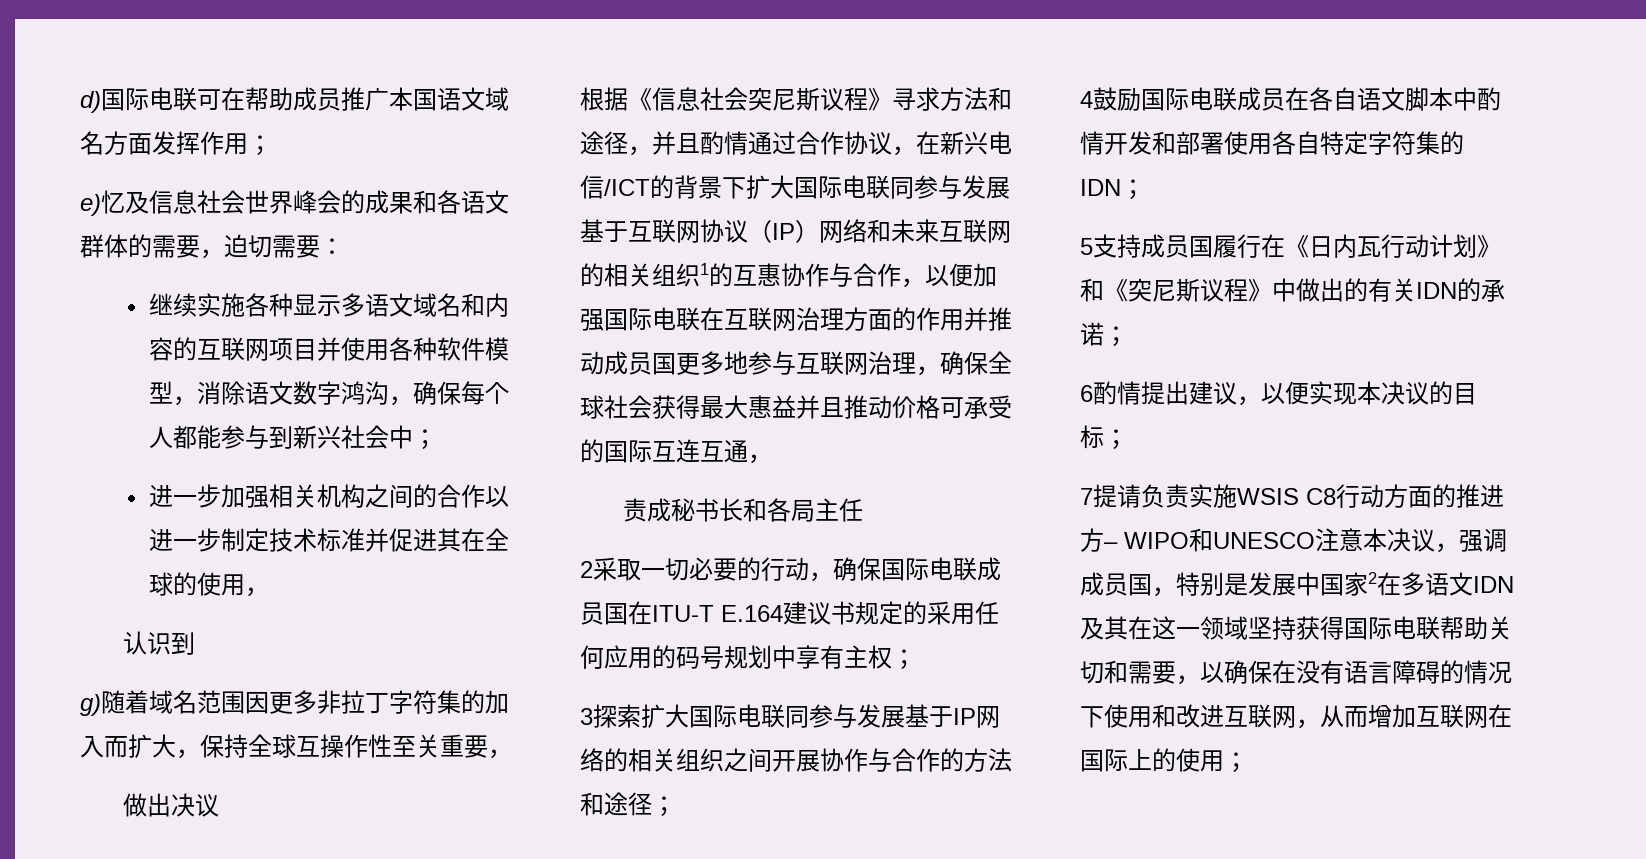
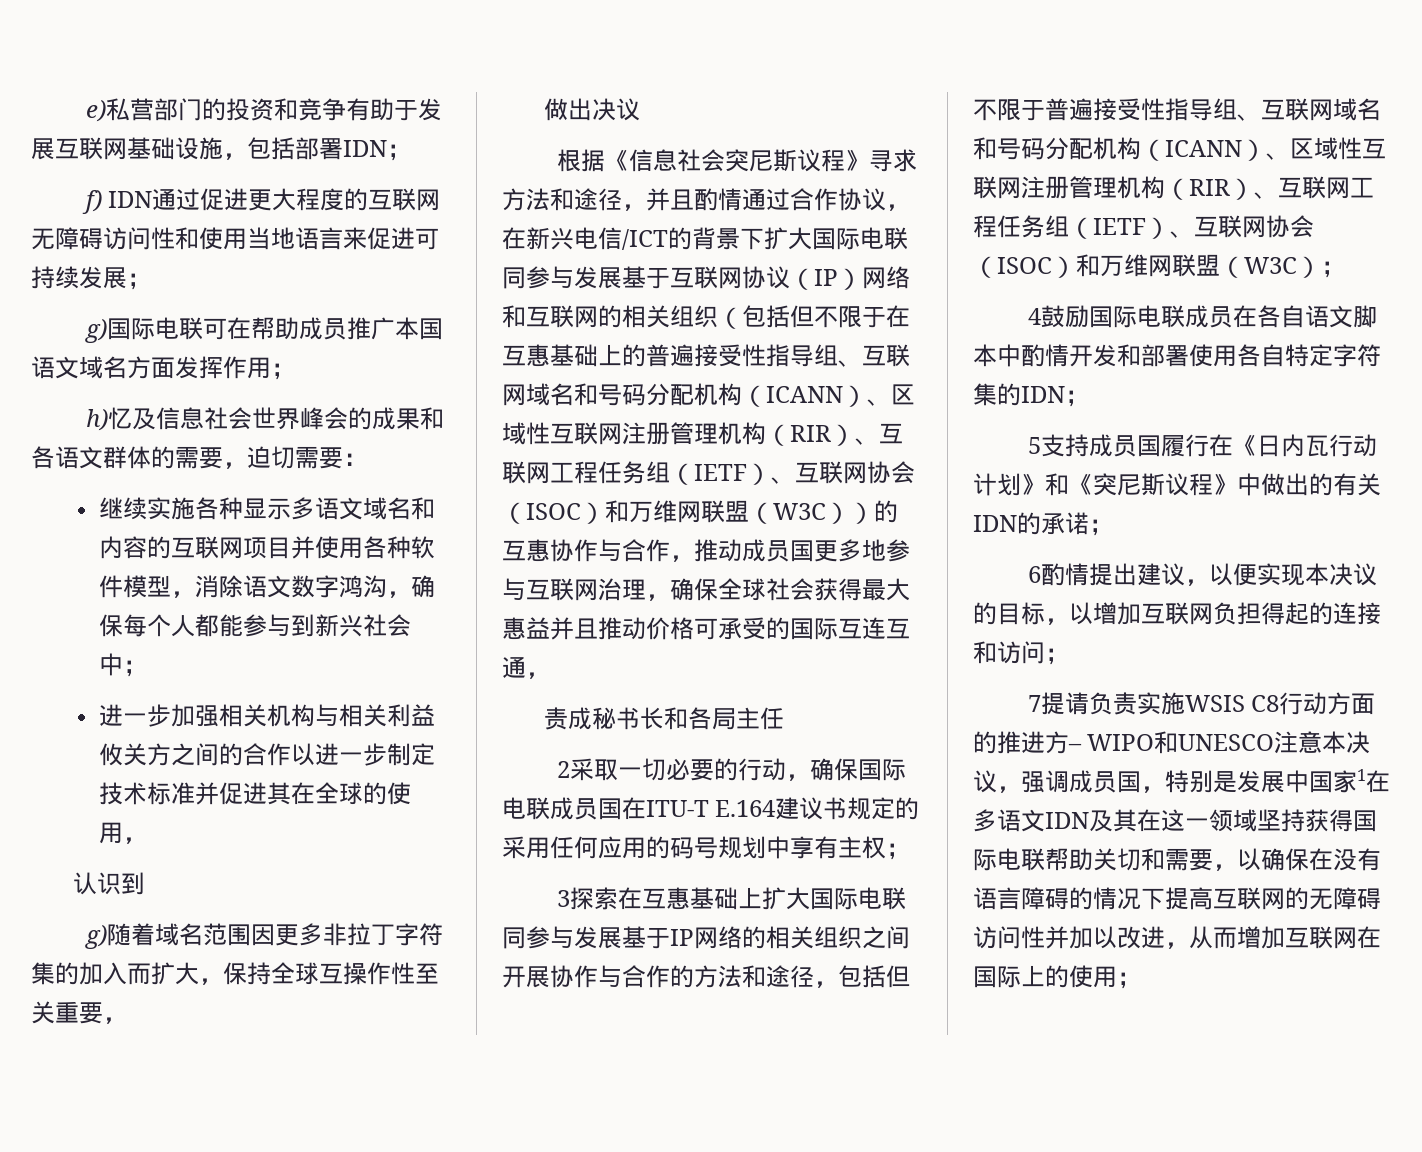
- d)国际电联可在帮助成员推广本国语文域名方面发挥作用；
+ e)私营部门的投资和竞争有助于发展互联网基础设施，包括部署IDN；
+ f) IDN通过促进更大程度的互联网无障碍访问性和使用当地语言来促进可持续发展；
+ g)国际电联可在帮助成员推广本国语文域名方面发挥作用；
- e)忆及信息社会世界峰会的成果和各语文群体的需要，迫切需要：
+ h)忆及信息社会世界峰会的成果和各语文群体的需要，迫切需要：
- 进一步加强相关机构之间的合作以进一步制定技术标准并促进其在全球的使用，
+ 进一步加强相关机构与相关利益攸关方之间的合作以进一步制定技术标准并促进其在全球的使用，
- 根据《信息社会突尼斯议程》寻求方法和途径，并且酌情通过合作协议，在新兴电信/ICT的背景下扩大国际电联同参与发展基于互联网协议（IP）网络和未来互联网的相关组织1的互惠协作与合作，以便加强国际电联在互联网治理方面的作用并推动成员国更多地参与互联网治理，确保全球社会获得最大惠益并且推动价格可承受的国际互连互通，
+ 根据《信息社会突尼斯议程》寻求方法和途径，并且酌情通过合作协议，在新兴电信/ICT的背景下扩大国际电联同参与发展基于互联网协议（IP）网络和互联网的相关组织（包括但不限于在互惠基础上的普遍接受性指导组、互联网域名和号码分配机构（ICANN）、区域性互联网注册管理机构（RIR）、互联网工程任务组（IETF）、互联网协会（ISOC）和万维网联盟（W3C））的互惠协作与合作，推动成员国更多地参与互联网治理，确保全球社会获得最大惠益并且推动价格可承受的国际互连互通，
- 3探索扩大国际电联同参与发展基于IP网络的相关组织之间开展协作与合作的方法和途径；
+ 3探索在互惠基础上扩大国际电联同参与发展基于IP网络的相关组织之间开展协作与合作的方法和途径，包括但不限于普遍接受性指导组、互联网域名和号码分配机构（ICANN）、区域性互联网注册管理机构（RIR）、互联网工程任务组（IETF）、互联网协会（ISOC）和万维网联盟（W3C）；
- 6酌情提出建议，以便实现本决议的目标；
+ 6酌情提出建议，以便实现本决议的目标，以增加互联网负担得起的连接和访问；
- 7提请负责实施WSIS C8行动方面的推进方– WIPO和UNESCO注意本决议，强调成员国，特别是发展中国家2在多语文IDN及其在这一领域坚持获得国际电联帮助关切和需要，以确保在没有语言障碍的情况下使用和改进互联网，从而增加互联网在国际上的使用；
+ 7提请负责实施WSIS C8行动方面的推进方– WIPO和UNESCO注意本决议，强调成员国，特别是发展中国家1在多语文IDN及其在这一领域坚持获得国际电联帮助关切和需要，以确保在没有语言障碍的情况下提高互联网的无障碍访问性并加以改进，从而增加互联网在国际上的使用；

